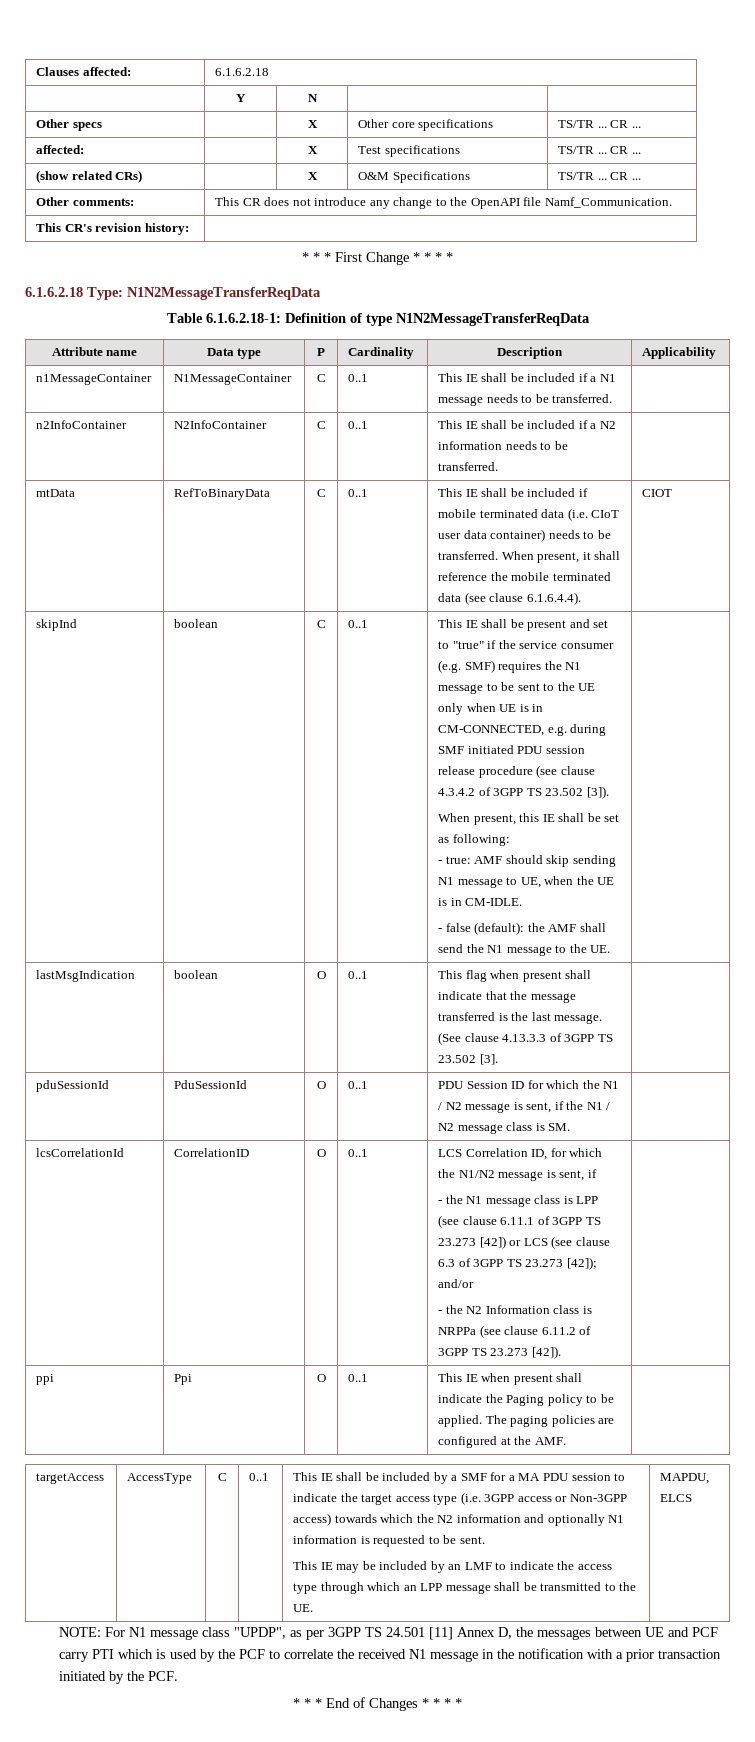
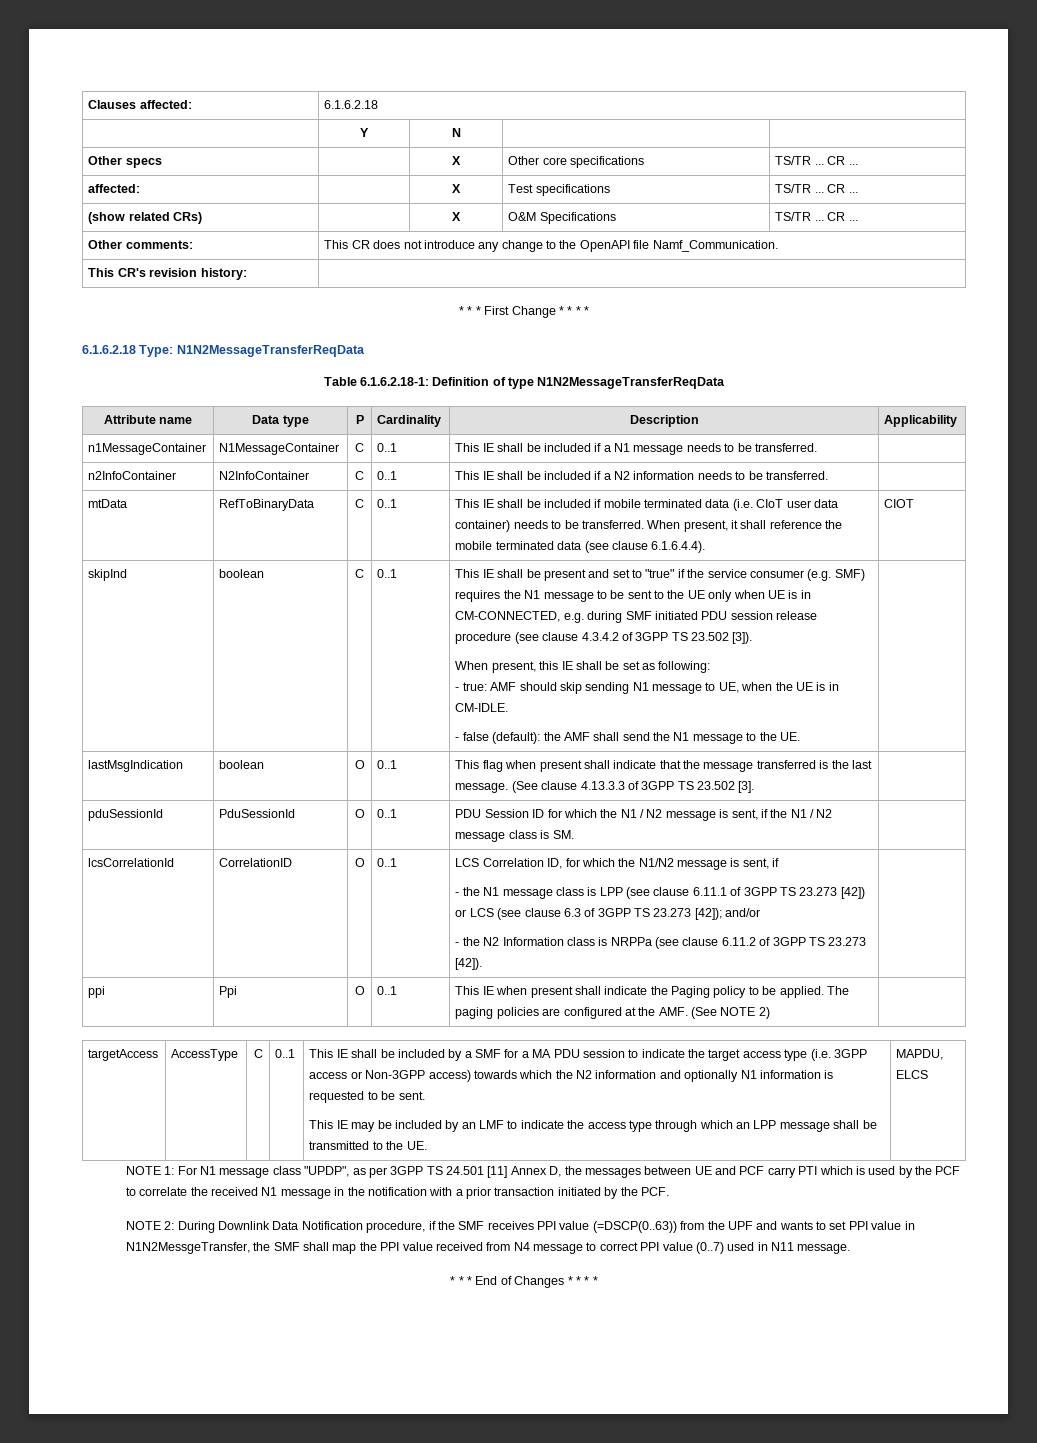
- ppi | Ppi | O | 0..1 | This IE when present shall indicate the Paging policy to be applied. The paging policies are configured at the AMF. |
+ ppi | Ppi | O | 0..1 | This IE when present shall indicate the Paging policy to be applied. The paging policies are configured at the AMF. (See NOTE 2) |
- NOTE: For N1 message class "UPDP", as per 3GPP TS 24.501 [11] Annex D, the messages between UE and PCF carry PTI which is used by the PCF to correlate the received N1 message in the notification with a prior transaction initiated by the PCF.
+ NOTE 1: For N1 message class "UPDP", as per 3GPP TS 24.501 [11] Annex D, the messages between UE and PCF carry PTI which is used by the PCF to correlate the received N1 message in the notification with a prior transaction initiated by the PCF.
+ NOTE 2: During Downlink Data Notification procedure, if the SMF receives PPI value (=DSCP(0..63)) from the UPF and wants to set PPI value in N1N2MessgeTransfer, the SMF shall map the PPI value received from N4 message to correct PPI value (0..7) used in N11 message.

